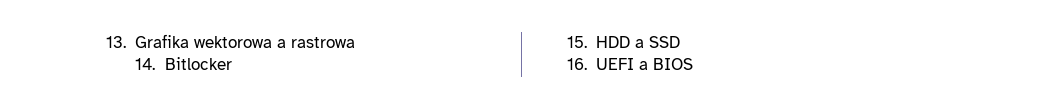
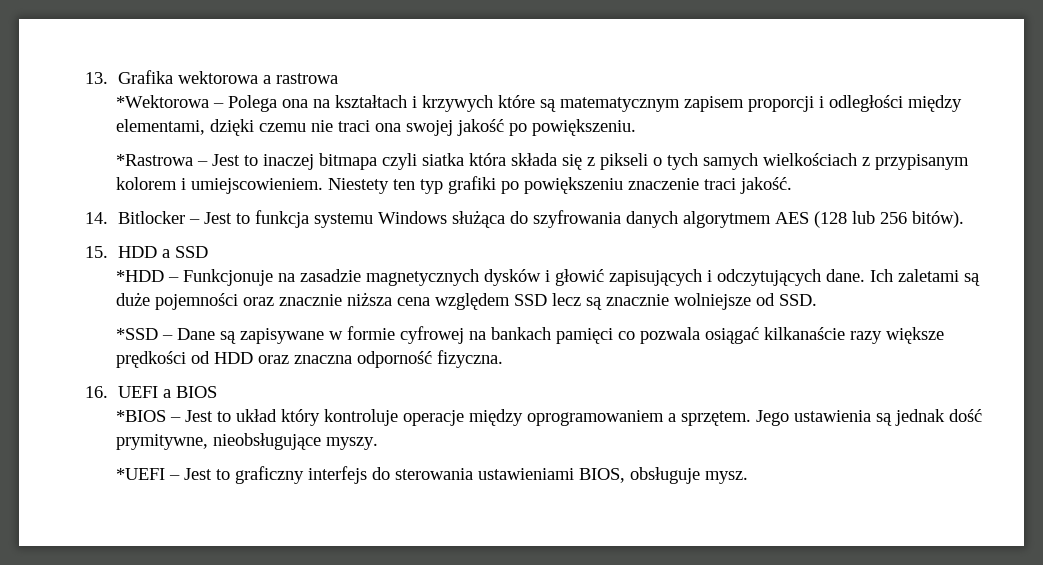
- 14. Bitlocker
+ *Wektorowa – Polega ona na kształtach i krzywych które są matematycznym zapisem proporcji i odległości między elementami, dzięki czemu nie traci ona swojej jakość po powiększeniu.
+ *Rastrowa – Jest to inaczej bitmapa czyli siatka która składa się z pikseli o tych samych wielkościach z przypisanym kolorem i umiejscowieniem. Niestety ten typ grafiki po powiększeniu znaczenie traci jakość.
+ 14. Bitlocker – Jest to funkcja systemu Windows służąca do szyfrowania danych algorytmem AES (128 lub 256 bitów).
  15. HDD a SSD
+ *HDD – Funkcjonuje na zasadzie magnetycznych dysków i głowić zapisujących i odczytujących dane. Ich zaletami są duże pojemności oraz znacznie niższa cena względem SSD lecz są znacznie wolniejsze od SSD.
+ *SSD – Dane są zapisywane w formie cyfrowej na bankach pamięci co pozwala osiągać kilkanaście razy większe prędkości od HDD oraz znaczna odporność fizyczna.
  16. UEFI a BIOS
+ *BIOS – Jest to układ który kontroluje operacje między oprogramowaniem a sprzętem. Jego ustawienia są jednak dość prymitywne, nieobsługujące myszy.
+ *UEFI – Jest to graficzny interfejs do sterowania ustawieniami BIOS, obsługuje mysz.

